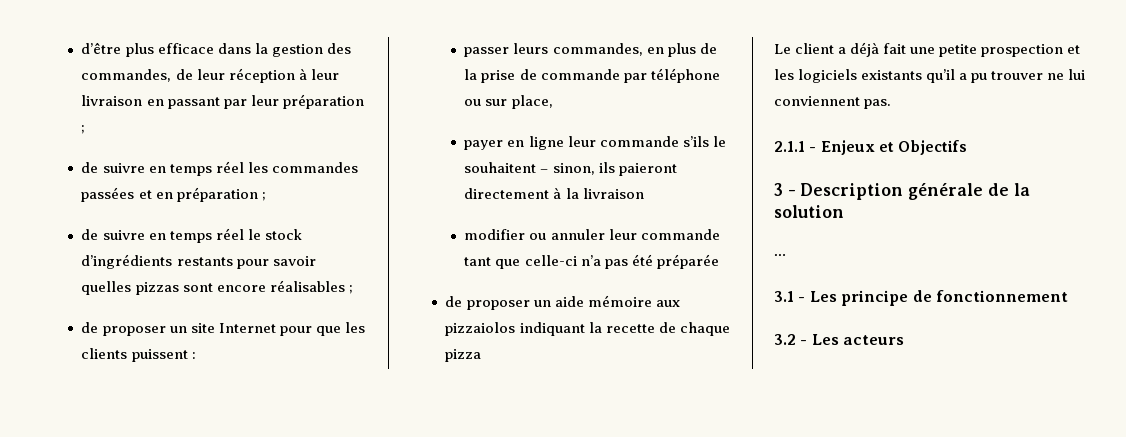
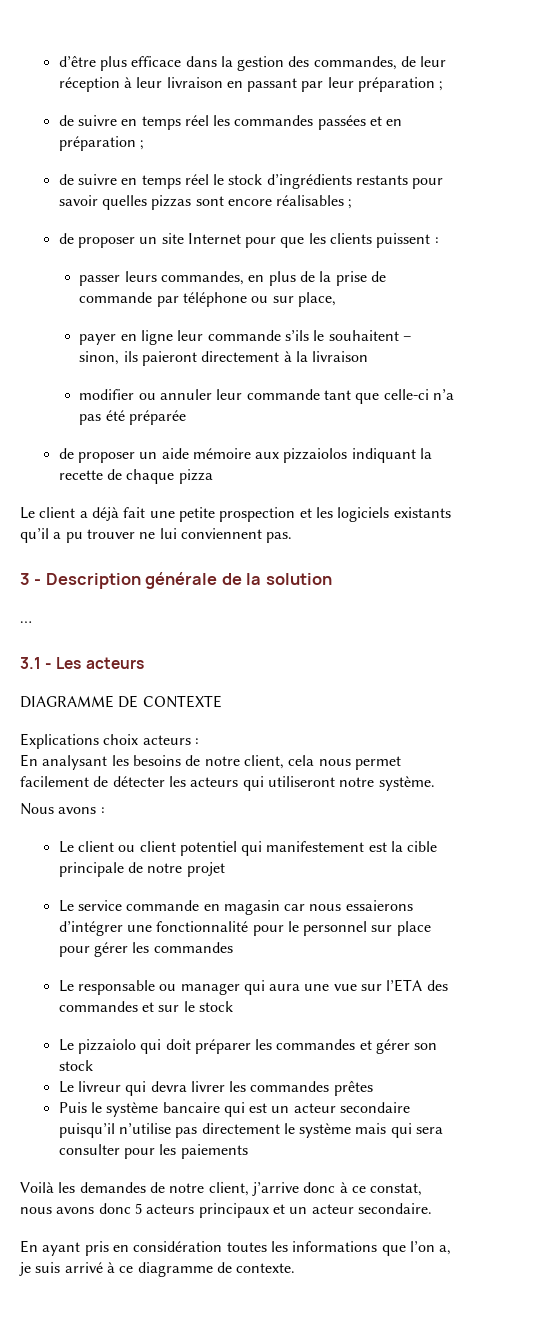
- 2.1.1 - Enjeux et Objectifs
- 3.1 - Les principe de fonctionnement
- 3.2 - Les acteurs
+ 3.1 - Les acteurs
+ DIAGRAMME DE CONTEXTE
+ Explications choix acteurs :
+ En analysant les besoins de notre client, cela nous permet facilement de détecter les acteurs qui utiliseront notre système.
+ Nous avons :
+ Le client ou client potentiel qui manifestement est la cible principale de notre projet
+ Le service commande en magasin car nous essaierons d’intégrer une fonctionnalité pour le personnel sur place pour gérer les commandes
+ Le responsable ou manager qui aura une vue sur l’ETA des commandes et sur le stock
+ Le pizzaiolo qui doit préparer les commandes et gérer son stock
+ Le livreur qui devra livrer les commandes prêtes
+ Puis le système bancaire qui est un acteur secondaire puisqu’il n’utilise pas directement le système mais qui sera consulter pour les paiements
+ Voilà les demandes de notre client, j’arrive donc à ce constat, nous avons donc 5 acteurs principaux et un acteur secondaire.
+ En ayant pris en considération toutes les informations que l’on a, je suis arrivé à ce diagramme de contexte.

